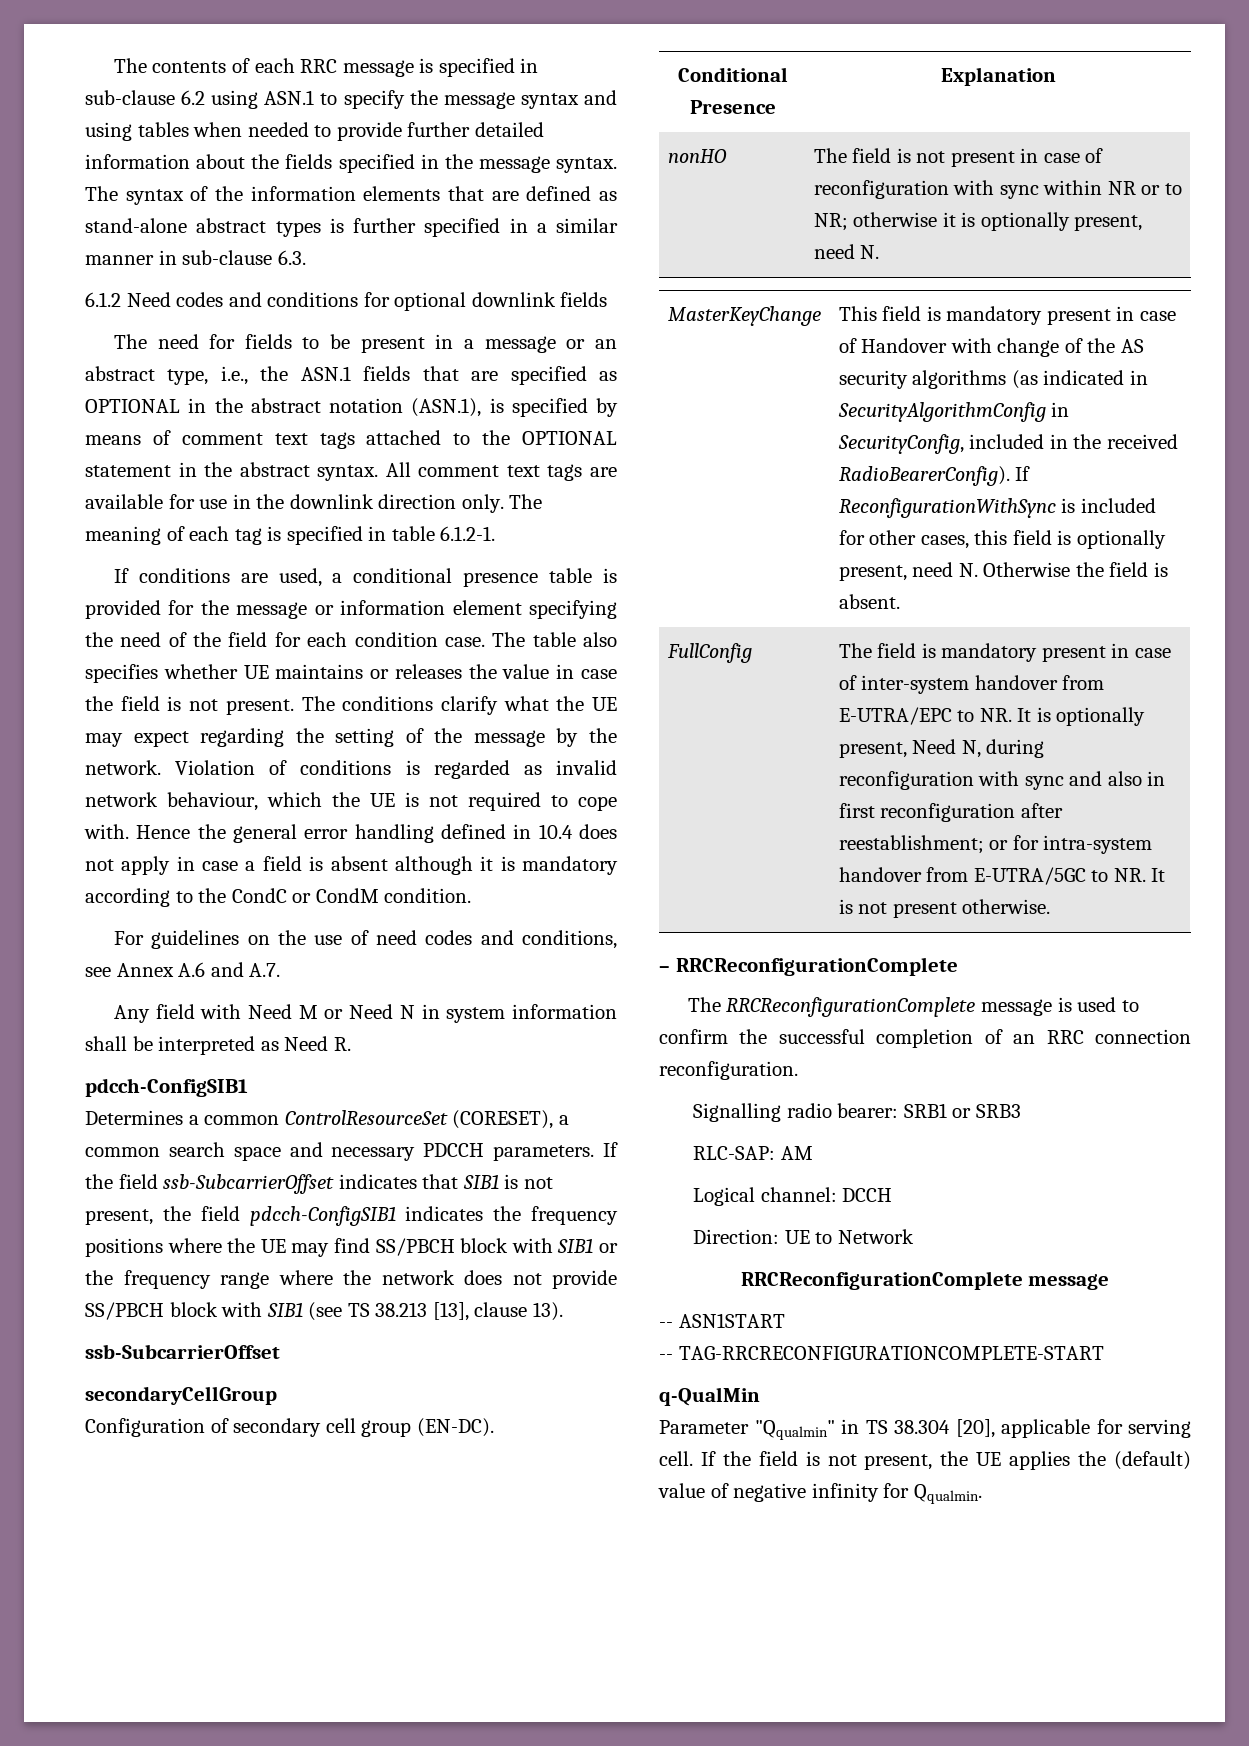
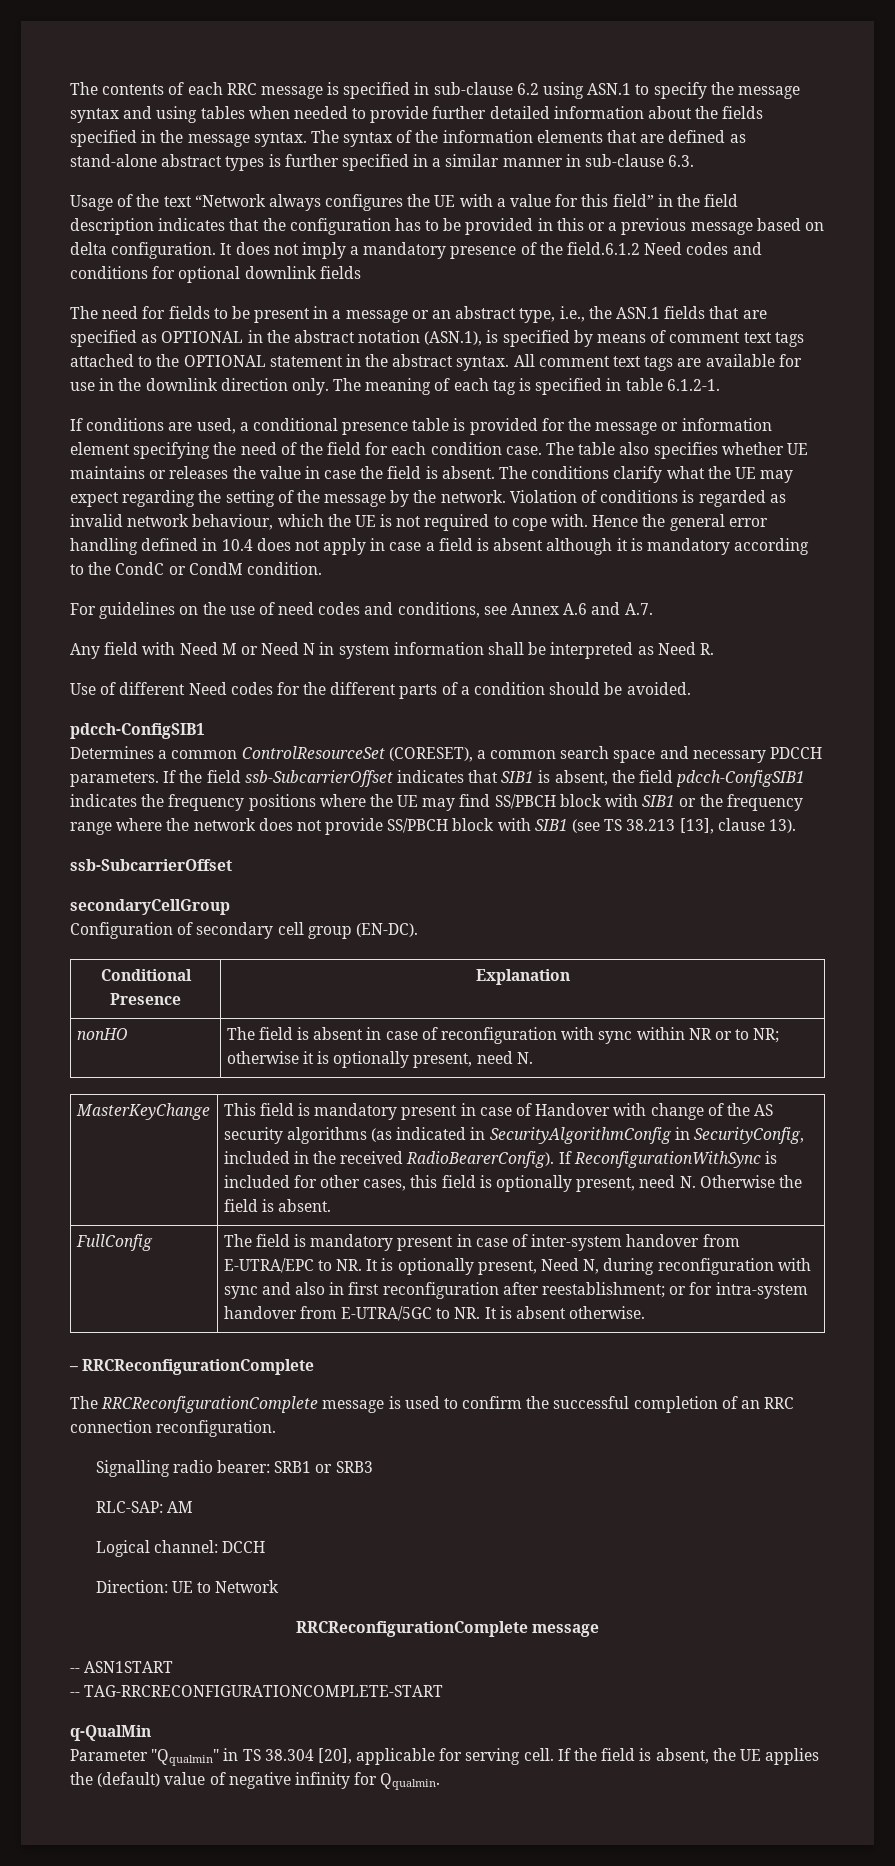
- 6.1.2 Need codes and conditions for optional downlink fields
+ Usage of the text “Network always configures the UE with a value for this field” in the field description indicates that the configuration has to be provided in this or a previous message based on delta configuration. It does not imply a mandatory presence of the field.6.1.2 Need codes and conditions for optional downlink fields
- The table also specifies whether UE maintains or releases the value in case the field is not present.
+ The table also specifies whether UE maintains or releases the value in case the field is absent.
+ Use of different Need codes for the different parts of a condition should be avoided.
- If the field ssb-SubcarrierOffset indicates that SIB1 is not present, the field pdcch-ConfigSIB1 indicates the frequency positions where the UE may find SS/PBCH block with SIB1 or the frequency range where the network does not provide SS/PBCH block with SIB1 (see TS 38.213 [13], clause 13).
+ If the field ssb-SubcarrierOffset indicates that SIB1 is absent, the field pdcch-ConfigSIB1 indicates the frequency positions where the UE may find SS/PBCH block with SIB1 or the frequency range where the network does not provide SS/PBCH block with SIB1 (see TS 38.213 [13], clause 13).
- nonHO | The field is not present in case of reconfiguration with sync within NR or to NR; otherwise it is optionally present, need N.
+ nonHO | The field is absent in case of reconfiguration with sync within NR or to NR; otherwise it is optionally present, need N.
- The field is mandatory present in case of inter-system handover from E-UTRA/EPC to NR. It is optionally present, Need N, during reconfiguration with sync and also in first reconfiguration after reestablishment; or for intra-system handover from E-UTRA/5GC to NR. It is not present otherwise.
+ The field is mandatory present in case of inter-system handover from E-UTRA/EPC to NR. It is optionally present, Need N, during reconfiguration with sync and also in first reconfiguration after reestablishment; or for intra-system handover from E-UTRA/5GC to NR. It is absent otherwise.
- If the field is not present, the UE applies the (default) value of negative infinity for Qqualmin.
+ If the field is absent, the UE applies the (default) value of negative infinity for Qqualmin.

